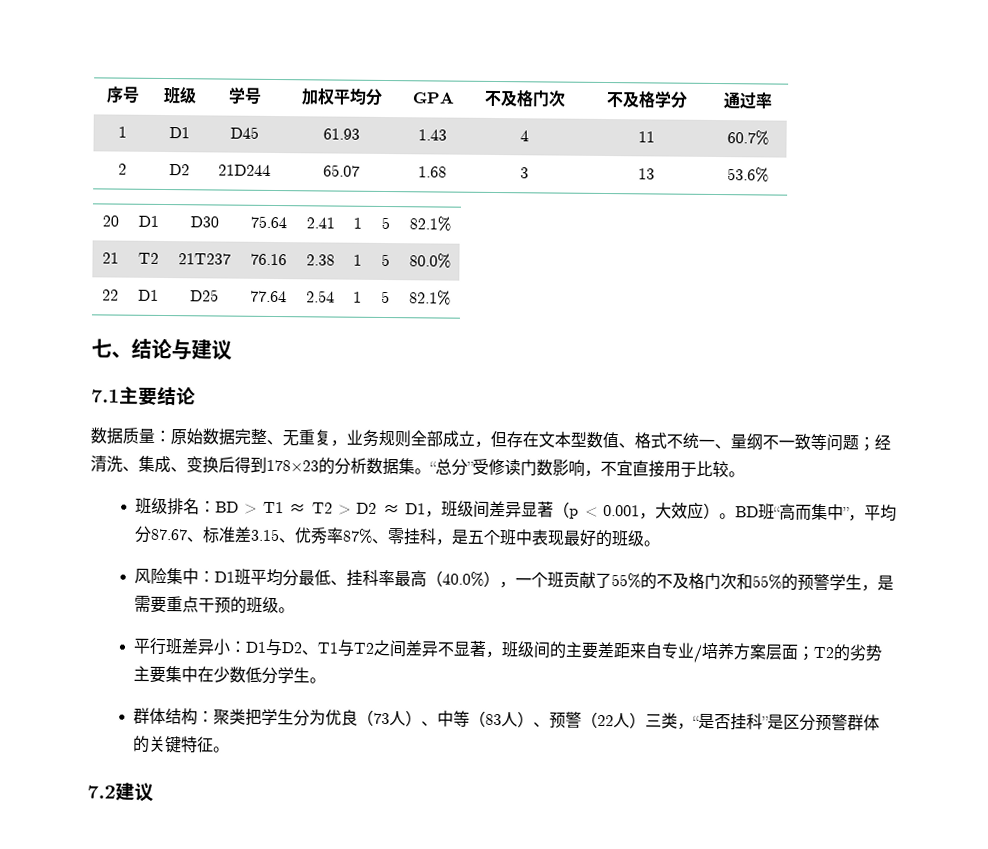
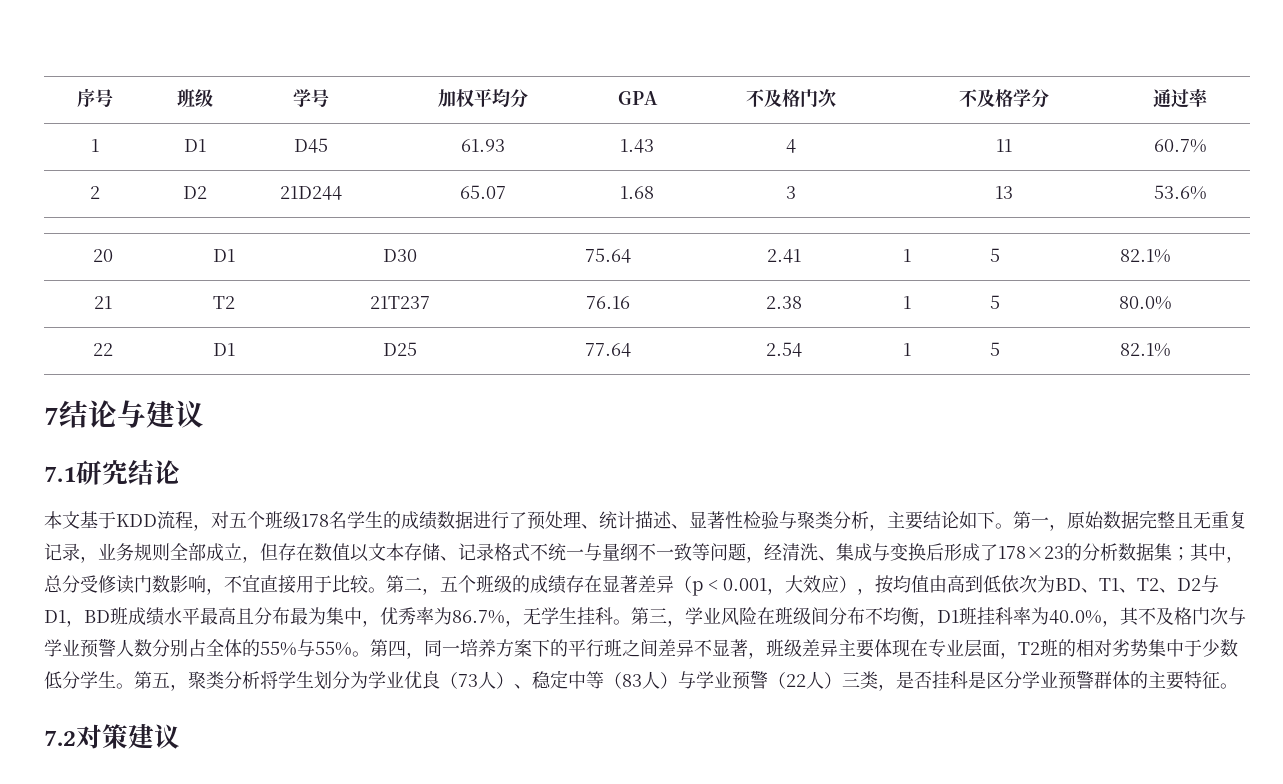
- 七、结论与建议
+ 7结论与建议
- 7.1主要结论
- 数据质量：原始数据完整、无重复，业务规则全部成立，但存在文本型数值、格式不统一、量纲不一致等问题；经清洗、集成、变换后得到178×23的分析数据集。“总分”受修读门数影响，不宜直接用于比较。
- 班级排名：BD > T1 ≈ T2 > D2 ≈ D1，班级间差异显著（p < 0.001，大效应）。BD班“高而集中”，平均分87.67、标准差3.15、优秀率87%、零挂科，是五个班中表现最好的班级。
- 风险集中：D1班平均分最低、挂科率最高（40.0%），一个班贡献了55%的不及格门次和55%的预警学生，是需要重点干预的班级。
- 平行班差异小：D1与D2、T1与T2之间差异不显著，班级间的主要差距来自专业/培养方案层面；T2的劣势主要集中在少数低分学生。
- 群体结构：聚类把学生分为优良（73人）、中等（83人）、预警（22人）三类，“是否挂科”是区分预警群体的关键特征。
+ 7.1研究结论
+ 本文基于KDD流程，对五个班级178名学生的成绩数据进行了预处理、统计描述、显著性检验与聚类分析，主要结论如下。第一，原始数据完整且无重复记录，业务规则全部成立，但存在数值以文本存储、记录格式不统一与量纲不一致等问题，经清洗、集成与变换后形成了178×23的分析数据集；其中，总分受修读门数影响，不宜直接用于比较。第二，五个班级的成绩存在显著差异（p < 0.001，大效应），按均值由高到低依次为BD、T1、T2、D2与D1，BD班成绩水平最高且分布最为集中，优秀率为86.7%，无学生挂科。第三，学业风险在班级间分布不均衡，D1班挂科率为40.0%，其不及格门次与学业预警人数分别占全体的55%与55%。第四，同一培养方案下的平行班之间差异不显著，班级差异主要体现在专业层面，T2班的相对劣势集中于少数低分学生。第五，聚类分析将学生划分为学业优良（73人）、稳定中等（83人）与学业预警（22人）三类，是否挂科是区分学业预警群体的主要特征。
- 7.2建议
+ 7.2对策建议

